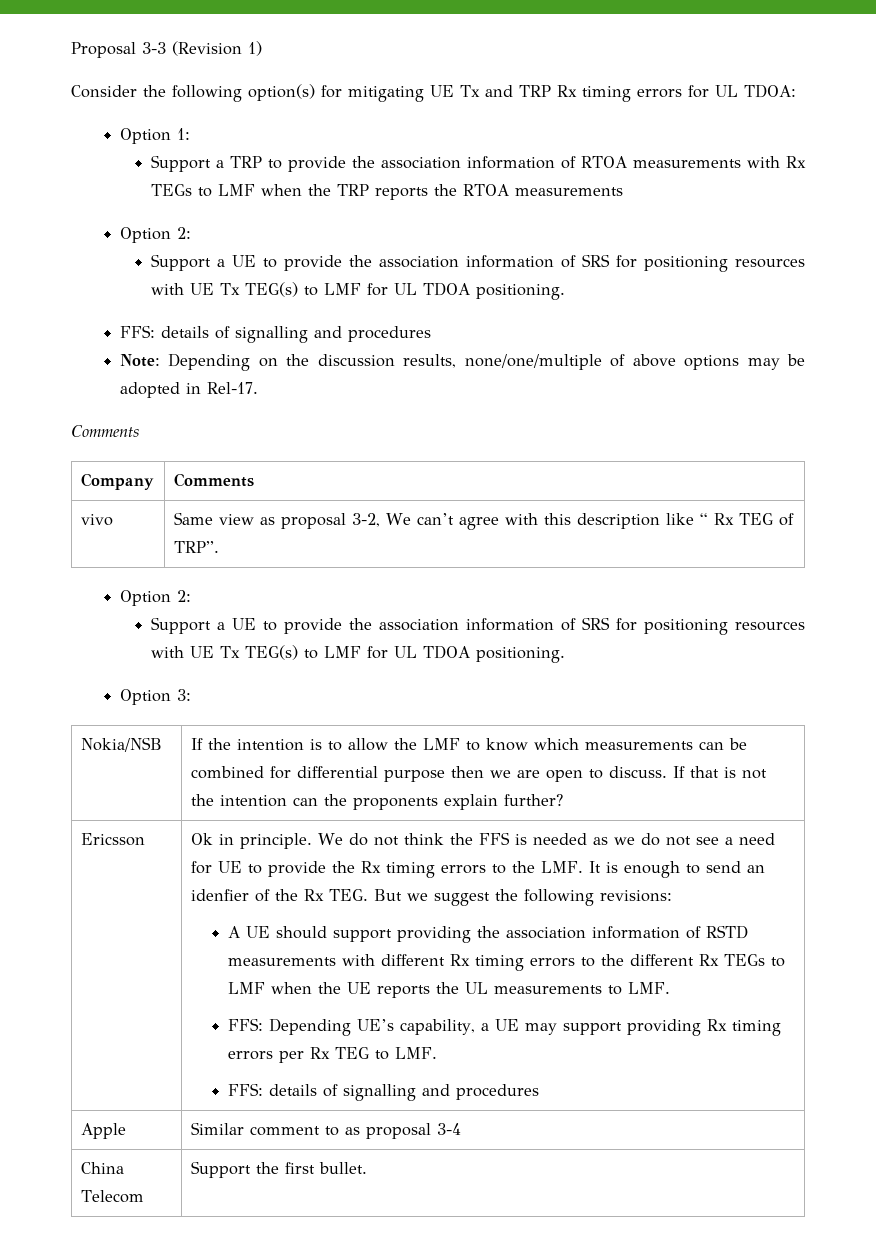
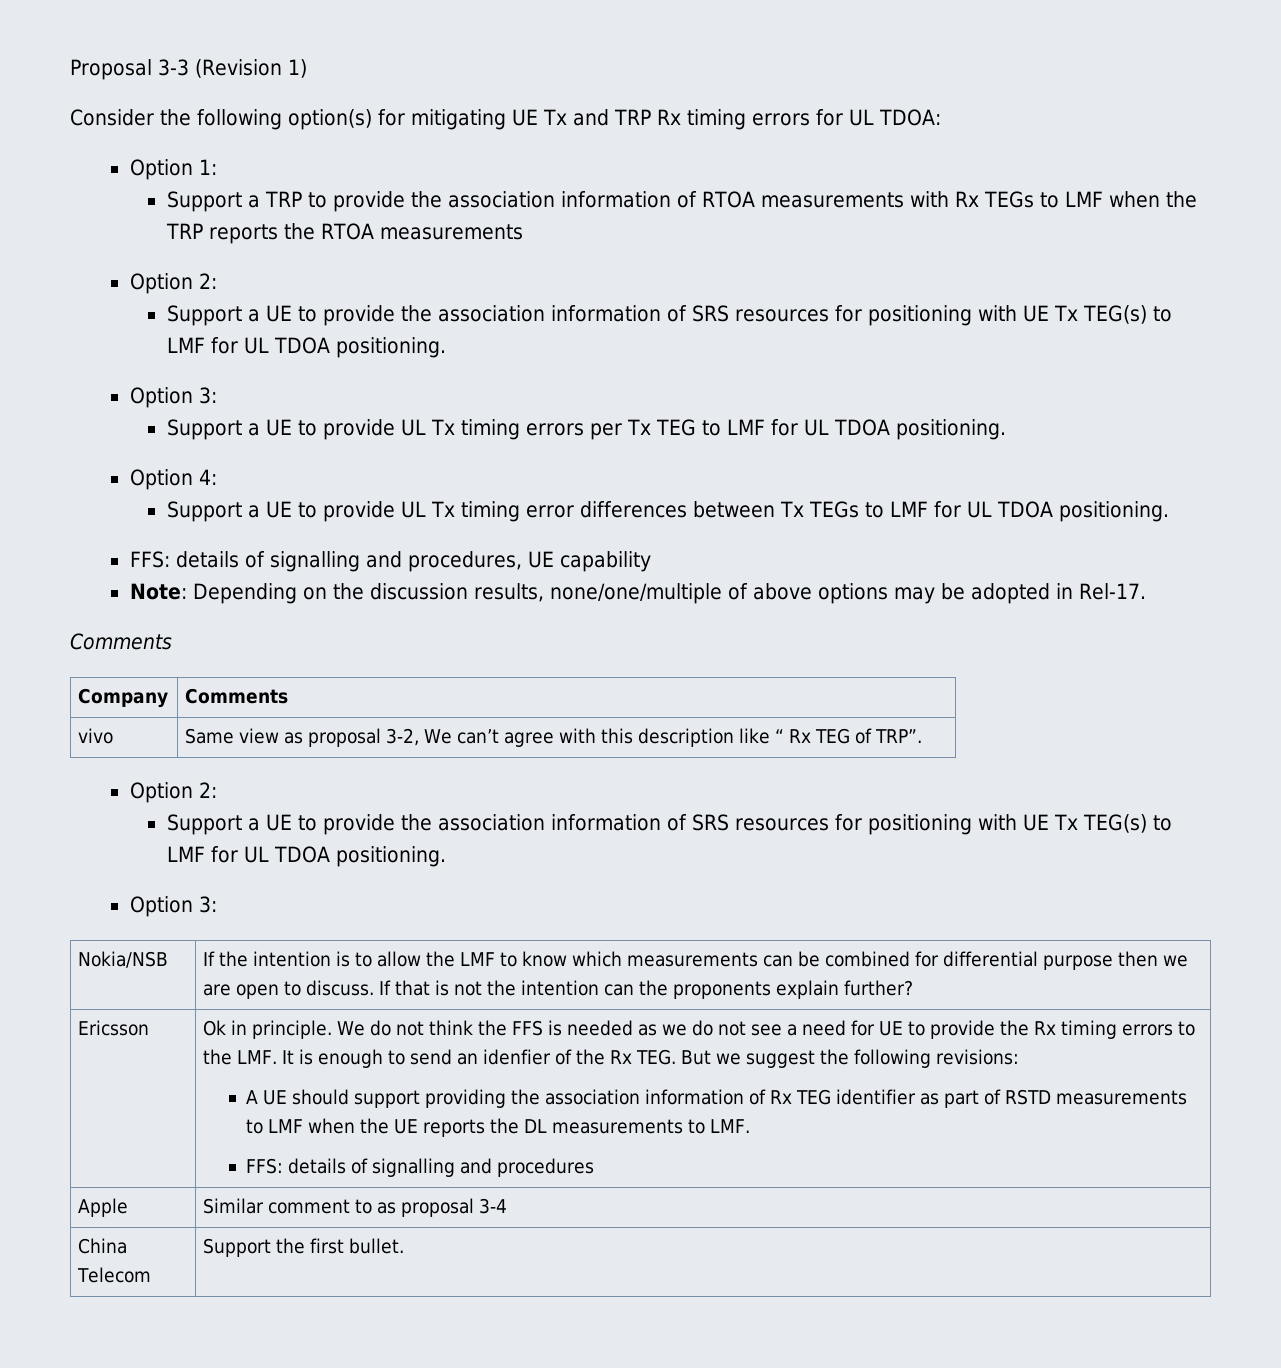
  Support a TRP to provide the association information of RTOA measurements with Rx TEGs to LMF when the TRP reports the RTOA measurements
  Option 2:
- Support a UE to provide the association information of SRS for positioning resources with UE Tx TEG(s) to LMF for UL TDOA positioning.
- FFS: details of signalling and procedures
+ Support a UE to provide the association information of SRS resources for positioning with UE Tx TEG(s) to LMF for UL TDOA positioning.
+ Option 3:
+ Support a UE to provide UL Tx timing errors per Tx TEG to LMF for UL TDOA positioning.
+ Option 4:
+ Support a UE to provide UL Tx timing error differences between Tx TEGs to LMF for UL TDOA positioning.
+ FFS: details of signalling and procedures, UE capability
  vivo | Same view as proposal 3-2, We can’t agree with this description like “ Rx TEG of TRP”.
  Option 2:
- Support a UE to provide the association information of SRS for positioning resources with UE Tx TEG(s) to LMF for UL TDOA positioning.
+ Support a UE to provide the association information of SRS resources for positioning with UE Tx TEG(s) to LMF for UL TDOA positioning.
- A UE should support providing the association information of RSTD measurements with different Rx timing errors to the different Rx TEGs to LMF when the UE reports the UL measurements to LMF.
+ A UE should support providing the association information of Rx TEG identifier as part of RSTD measurements to LMF when the UE reports the DL measurements to LMF.
- FFS: Depending UE’s capability, a UE may support providing Rx timing errors per Rx TEG to LMF.

